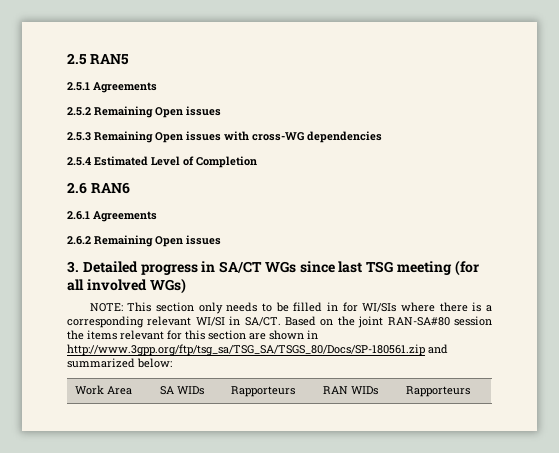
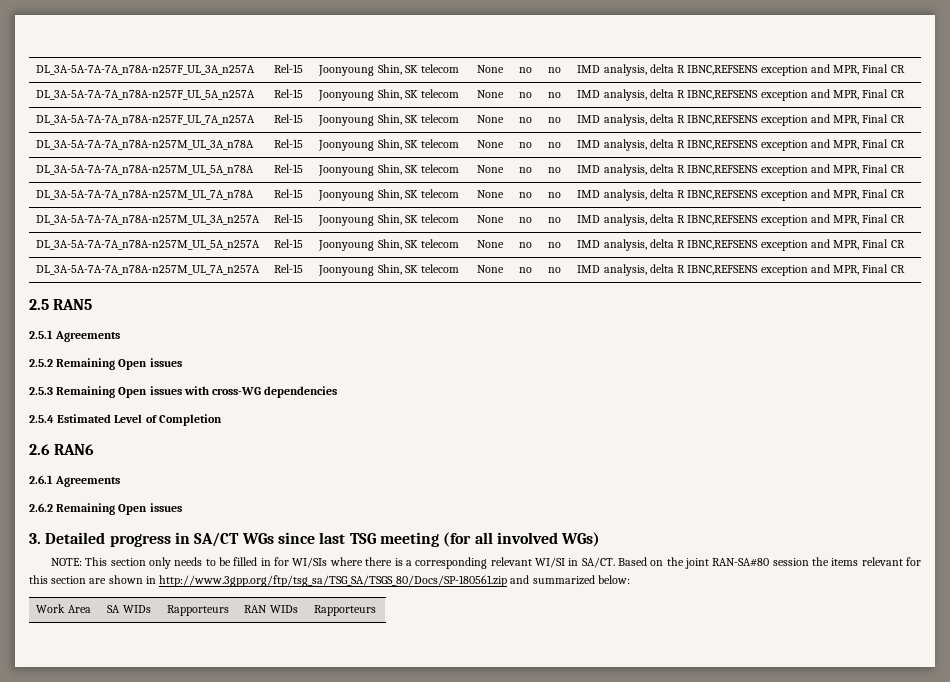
+ DL_3A-5A-7A-7A_n78A-n257F_UL_3A_n257A | Rel-15 | Joonyoung Shin, SK telecom | None | no | no | IMD analysis, delta R IBNC,REFSENS exception and MPR, Final CR
+ DL_3A-5A-7A-7A_n78A-n257F_UL_5A_n257A | Rel-15 | Joonyoung Shin, SK telecom | None | no | no | IMD analysis, delta R IBNC,REFSENS exception and MPR, Final CR
+ DL_3A-5A-7A-7A_n78A-n257F_UL_7A_n257A | Rel-15 | Joonyoung Shin, SK telecom | None | no | no | IMD analysis, delta R IBNC,REFSENS exception and MPR, Final CR
+ DL_3A-5A-7A-7A_n78A-n257M_UL_3A_n78A | Rel-15 | Joonyoung Shin, SK telecom | None | no | no | IMD analysis, delta R IBNC,REFSENS exception and MPR, Final CR
+ DL_3A-5A-7A-7A_n78A-n257M_UL_5A_n78A | Rel-15 | Joonyoung Shin, SK telecom | None | no | no | IMD analysis, delta R IBNC,REFSENS exception and MPR, Final CR
+ DL_3A-5A-7A-7A_n78A-n257M_UL_7A_n78A | Rel-15 | Joonyoung Shin, SK telecom | None | no | no | IMD analysis, delta R IBNC,REFSENS exception and MPR, Final CR
+ DL_3A-5A-7A-7A_n78A-n257M_UL_3A_n257A | Rel-15 | Joonyoung Shin, SK telecom | None | no | no | IMD analysis, delta R IBNC,REFSENS exception and MPR, Final CR
+ DL_3A-5A-7A-7A_n78A-n257M_UL_5A_n257A | Rel-15 | Joonyoung Shin, SK telecom | None | no | no | IMD analysis, delta R IBNC,REFSENS exception and MPR, Final CR
+ DL_3A-5A-7A-7A_n78A-n257M_UL_7A_n257A | Rel-15 | Joonyoung Shin, SK telecom | None | no | no | IMD analysis, delta R IBNC,REFSENS exception and MPR, Final CR

